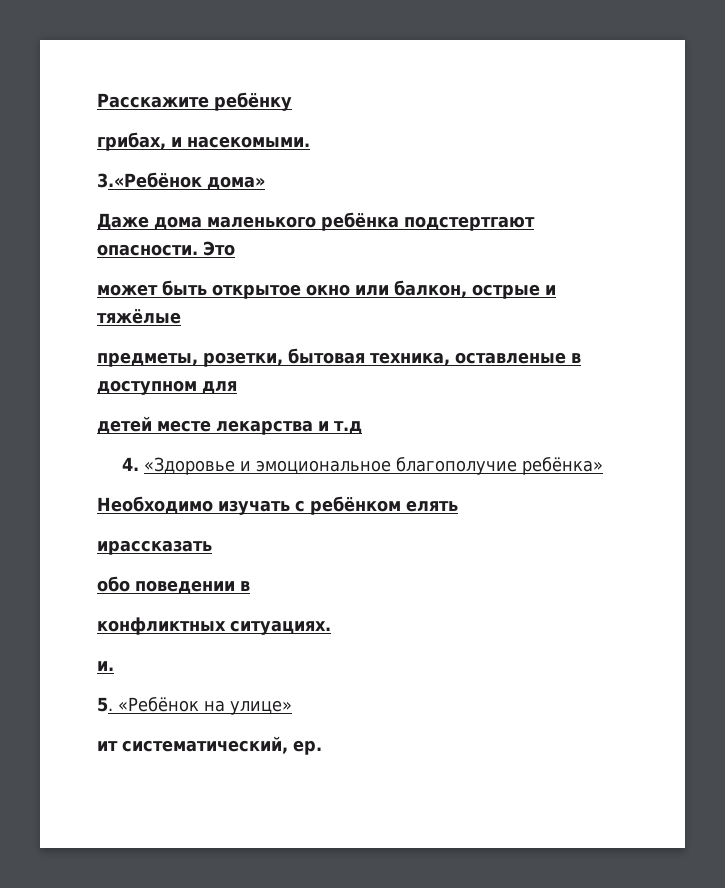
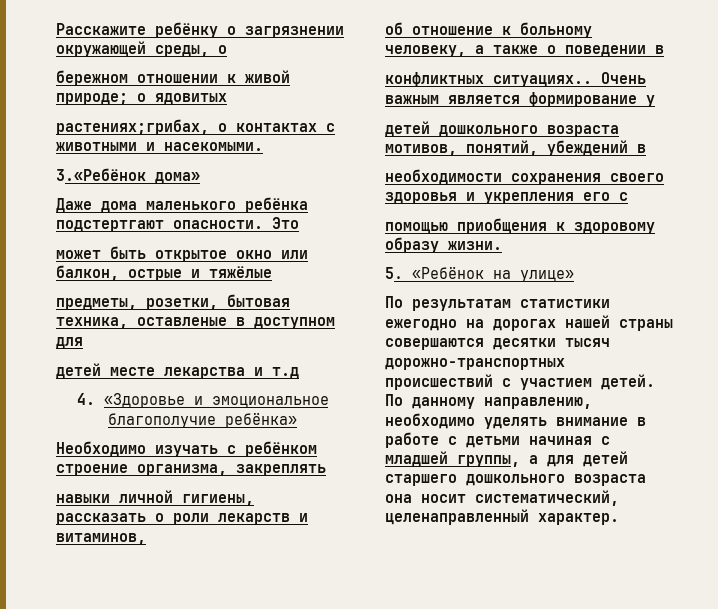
- Расскажите ребёнку
- грибах, и насекомыми.
+ Расскажите ребёнку о загрязнении окружающей среды, о
+ бережном отношении к живой природе; о ядовитых
+ растениях;грибах, о контактах с животными и насекомыми.
- Необходимо изучать с ребёнком елять
- ирассказать
- обо поведении в
- конфликтных ситуациях.
- и.
+ Необходимо изучать с ребёнком строение организма, закреплять
+ навыки личной гигиены, рассказать о роли лекарств и витаминов,
+ об отношение к больному человеку, а также о поведении в
+ конфликтных ситуациях.. Очень важным является формирование у
+ детей дошкольного возраста мотивов, понятий, убеждений в
+ необходимости сохранения своего здоровья и укрепления его с
+ помощью приобщения к здоровому образу жизни.
  5. «Ребёнок на улице»
- ит систематический, ер.
+ По результатам статистики ежегодно на дорогах нашей страны совершаются десятки тысяч дорожно-транспортных происшествий с участием детей. По данному направлению, необходимо уделять внимание в работе с детьми начиная с младшей группы, а для детей старшего дошкольного возраста она носит систематический, целенаправленный характер.

